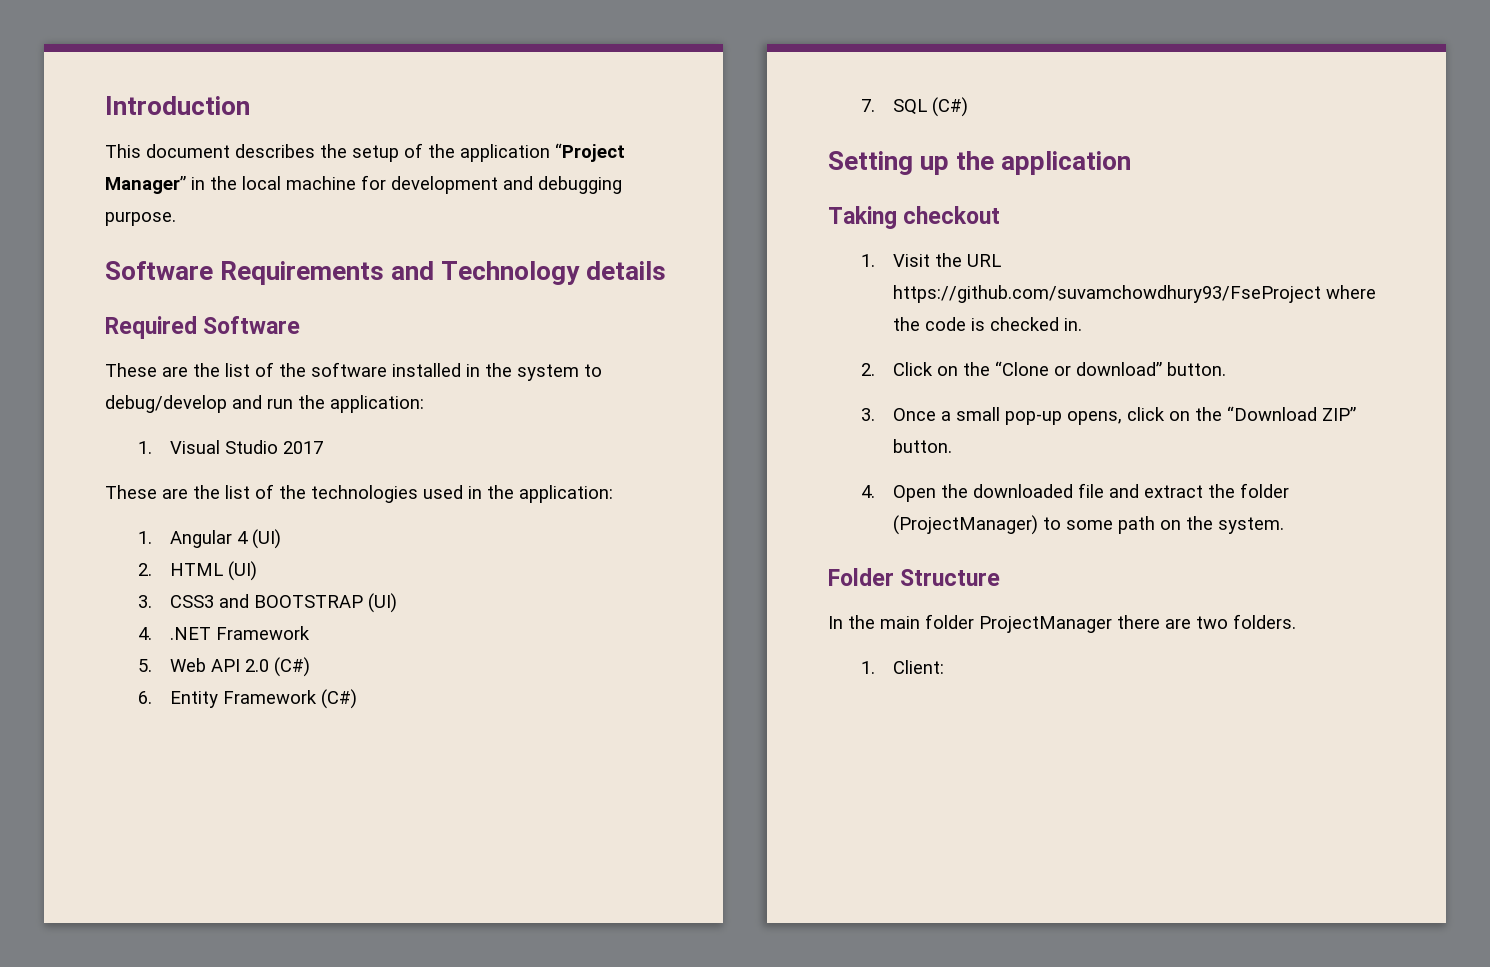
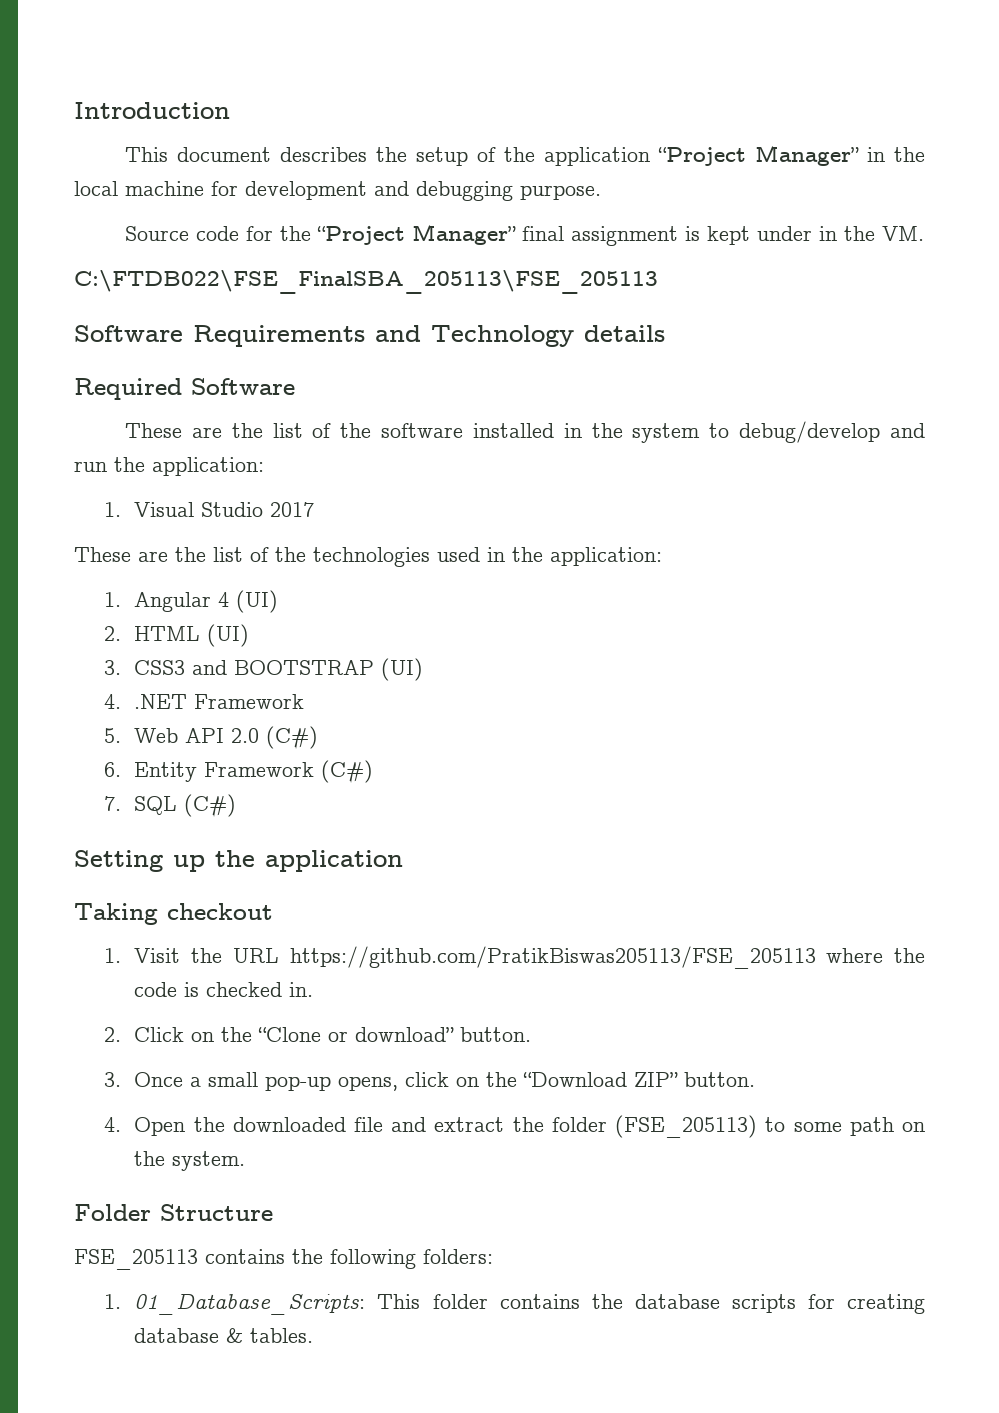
+ Source code for the “Project Manager” final assignment is kept under in the VM.
+ C:\FTDB022\FSE_FinalSBA_205113\FSE_205113
- 1. Visit the URL https://github.com/suvamchowdhury93/FseProject where the code is checked in.
+ 1. Visit the URL https://github.com/PratikBiswas205113/FSE_205113 where the code is checked in.
- 4. Open the downloaded file and extract the folder (ProjectManager) to some path on the system.
+ 4. Open the downloaded file and extract the folder (FSE_205113) to some path on the system.
- In the main folder ProjectManager there are two folders.
- 1. Client:
+ FSE_205113 contains the following folders:
+ 1. 01_Database_Scripts: This folder contains the database scripts for creating database & tables.

